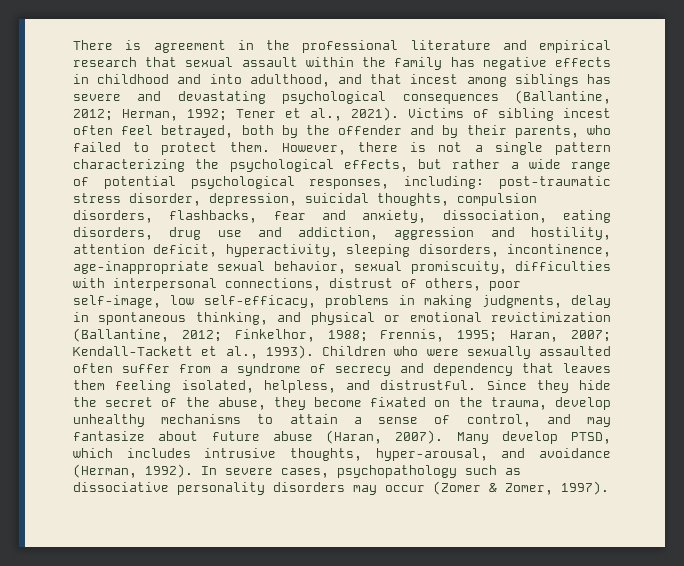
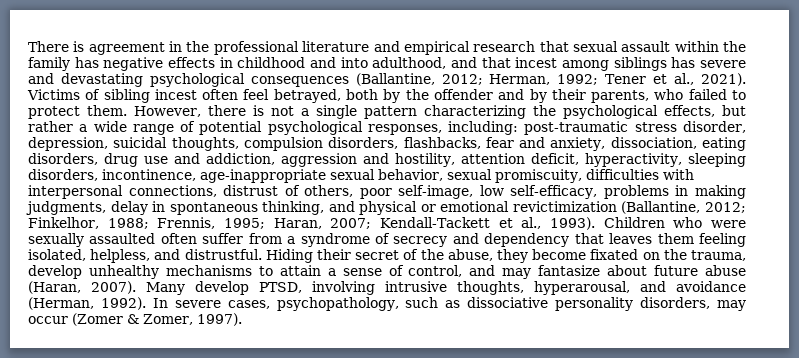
- Since they hide the secret of the abuse, they become fixated on the trauma, develop unhealthy mechanisms to attain a sense of control, and may fantasize about future abuse (Haran, 2007).
+ Hiding their secret of the abuse, they become fixated on the trauma, develop unhealthy mechanisms to attain a sense of control, and may fantasize about future abuse (Haran, 2007).
- Many develop PTSD, which includes intrusive thoughts, hyper-arousal, and avoidance (Herman, 1992).
+ Many develop PTSD, involving intrusive thoughts, hyperarousal, and avoidance (Herman, 1992).
- In severe cases, psychopathology such as dissociative personality disorders may occur (Zomer & Zomer, 1997).
+ In severe cases, psychopathology, such as dissociative personality disorders, may occur (Zomer & Zomer, 1997).

